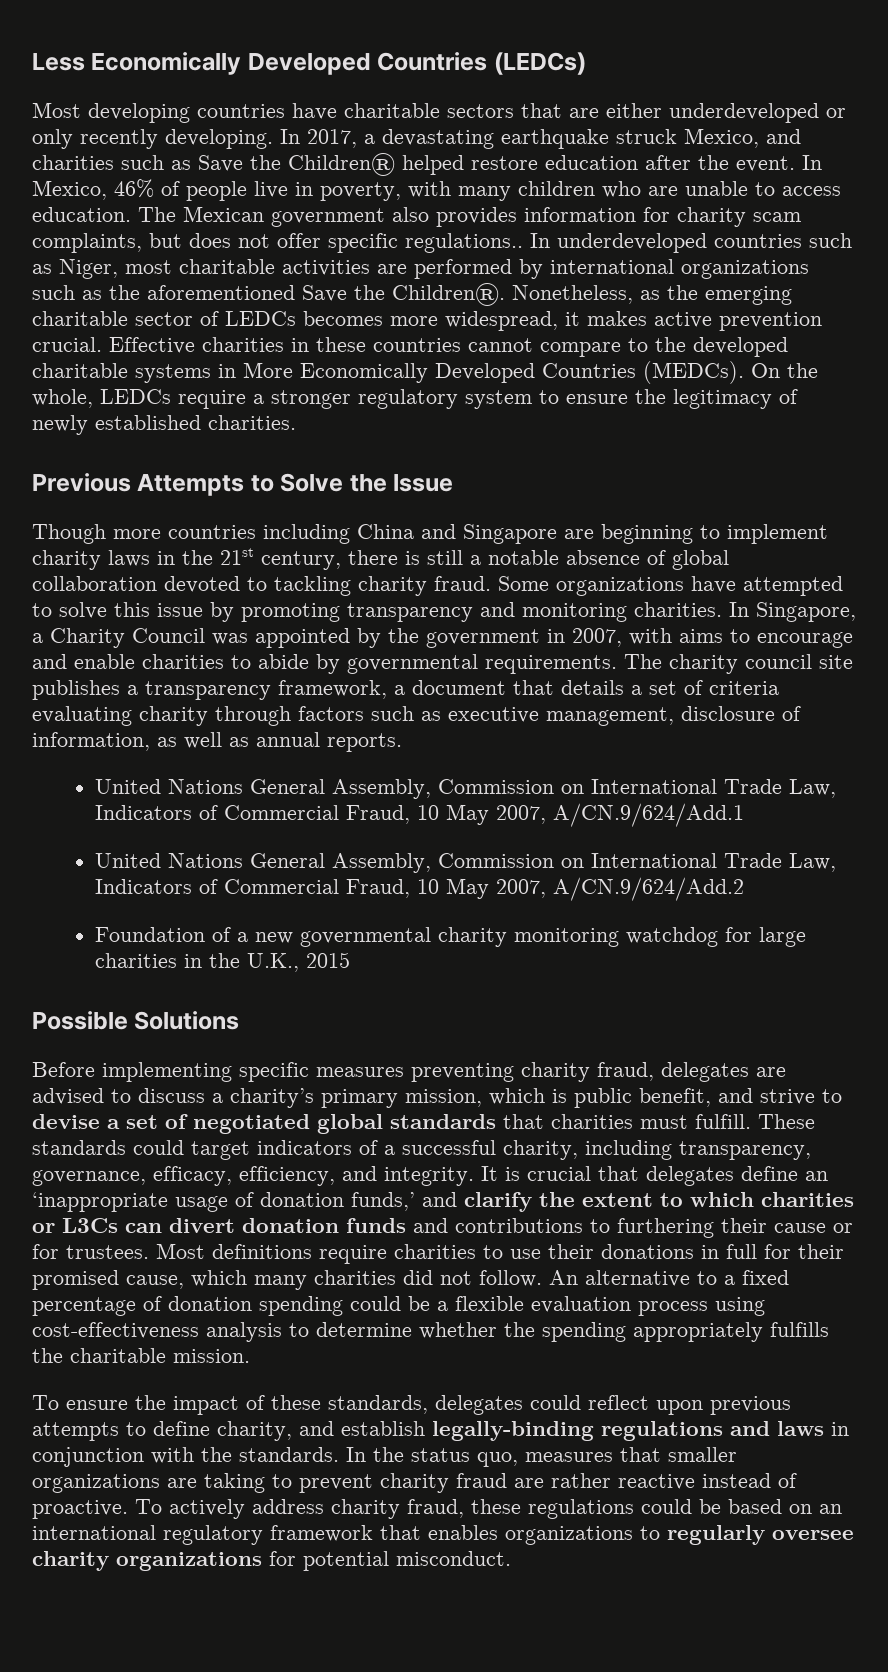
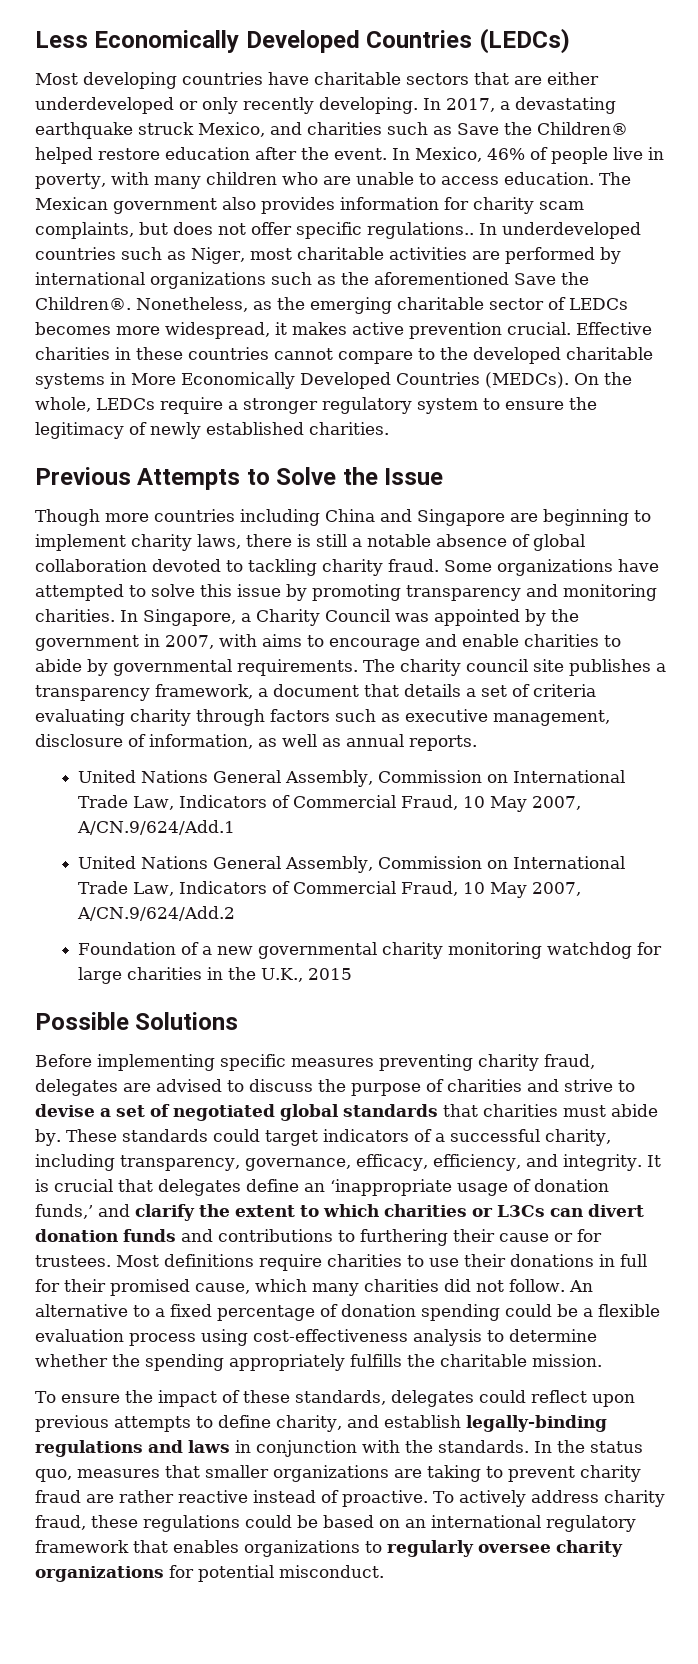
- Though more countries including China and Singapore are beginning to implement charity laws in the 21st century, there is still a notable absence of global collaboration devoted to tackling charity fraud.
+ Though more countries including China and Singapore are beginning to implement charity laws, there is still a notable absence of global collaboration devoted to tackling charity fraud.
- Before implementing specific measures preventing charity fraud, delegates are advised to discuss a charity’s primary mission, which is public benefit, and strive to devise a set of negotiated global standards that charities must fulfill.
+ Before implementing specific measures preventing charity fraud, delegates are advised to discuss the purpose of charities and strive to devise a set of negotiated global standards that charities must abide by.

